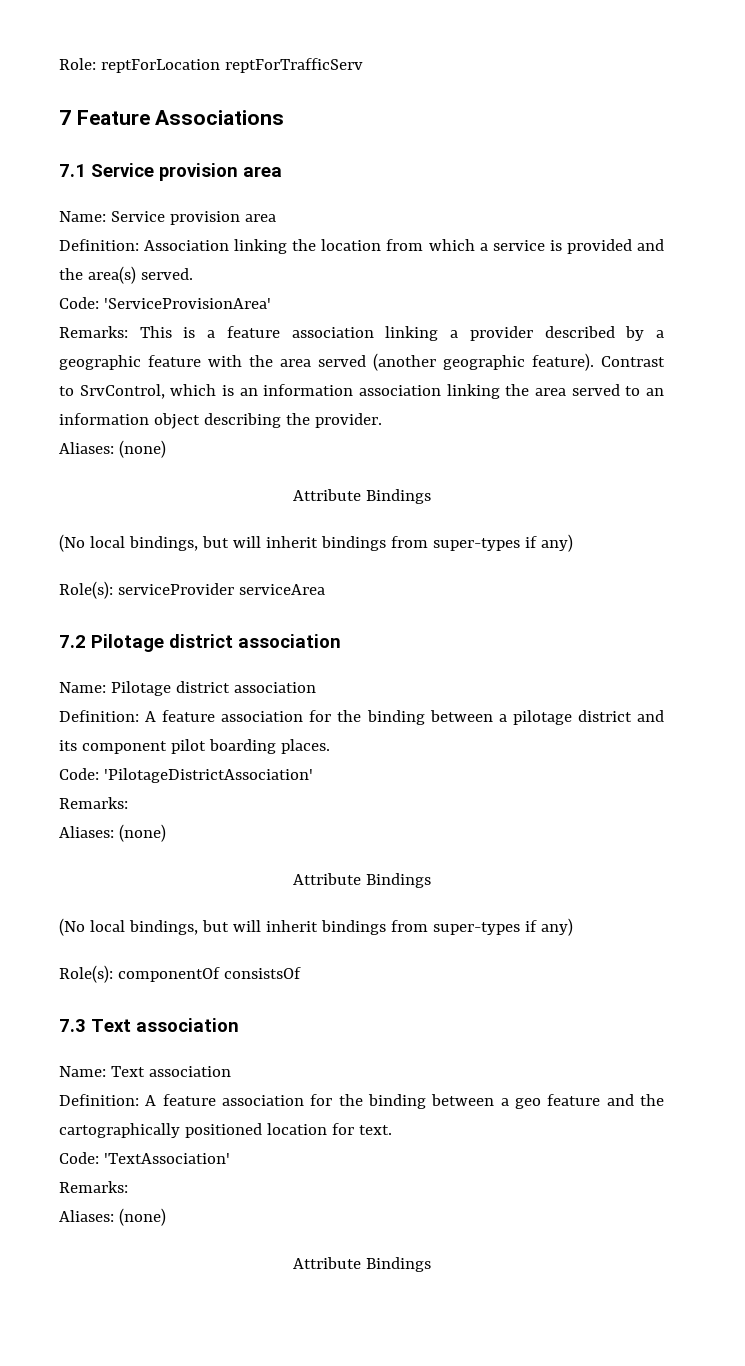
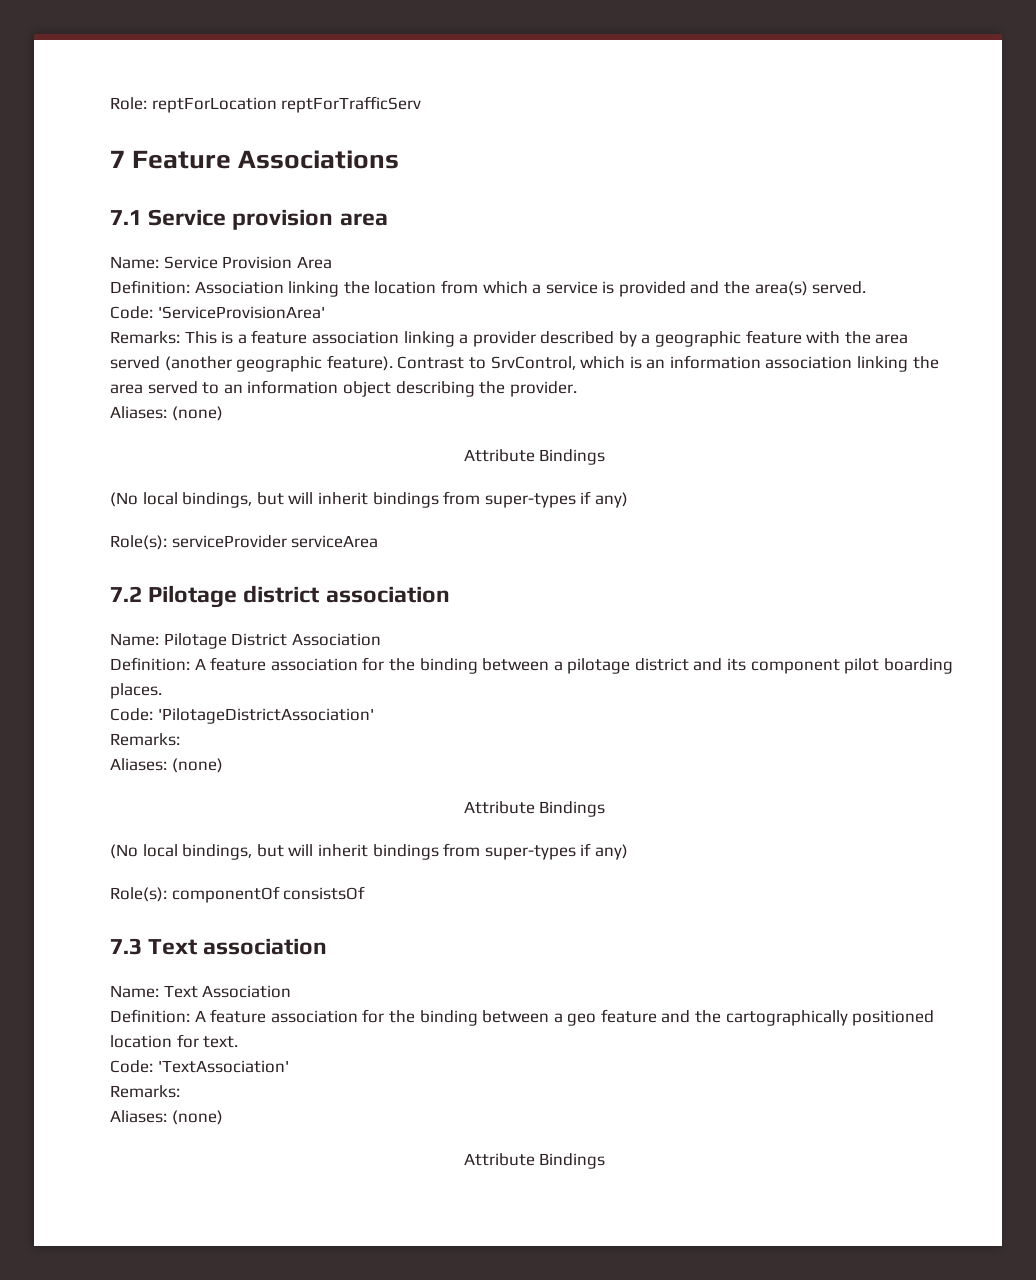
- Name: Service provision area
+ Name: Service Provision Area
- Name: Pilotage district association
+ Name: Pilotage District Association
- Name: Text association
+ Name: Text Association

